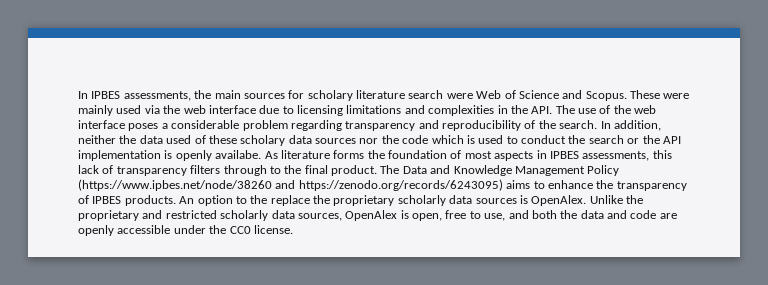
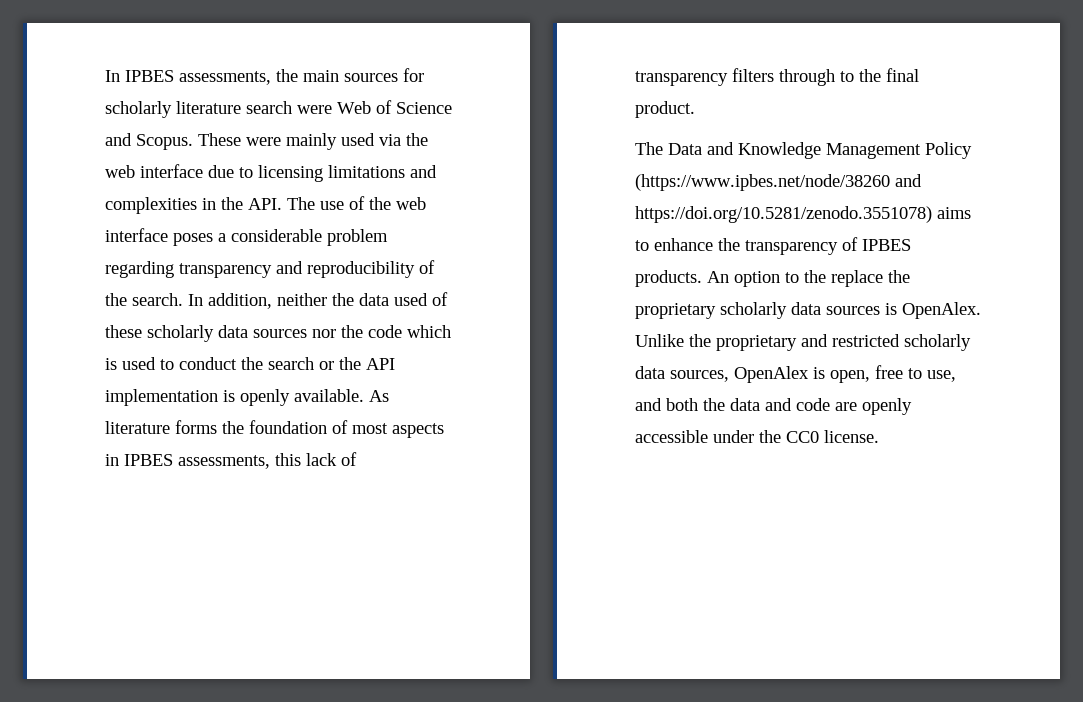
- In IPBES assessments, the main sources for scholary literature search were Web of Science and Scopus.
+ In IPBES assessments, the main sources for scholarly literature search were Web of Science and Scopus.
- In addition, neither the data used of these scholary data sources nor the code which is used to conduct the search or the API implementation is openly availabe.
+ In addition, neither the data used of these scholarly data sources nor the code which is used to conduct the search or the API implementation is openly available.
- As literature forms the foundation of most aspects in IPBES assessments, this lack of transparency filters through to the final product. The Data and Knowledge Management Policy (https://www.ipbes.net/node/38260 and https://zenodo.org/records/6243095) aims to enhance the transparency of IPBES products.
+ As literature forms the foundation of most aspects in IPBES assessments, this lack of transparency filters through to the final product.
+ The Data and Knowledge Management Policy (https://www.ipbes.net/node/38260 and https://doi.org/10.5281/zenodo.3551078) aims to enhance the transparency of IPBES products.

